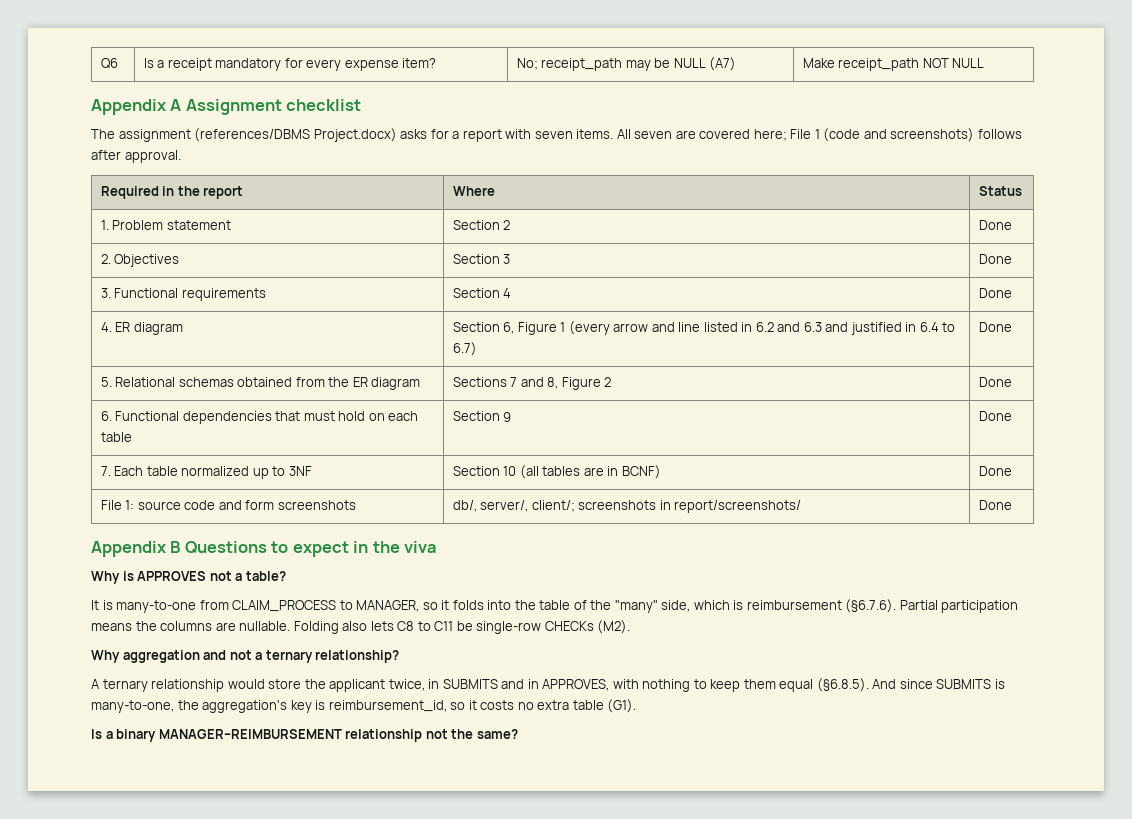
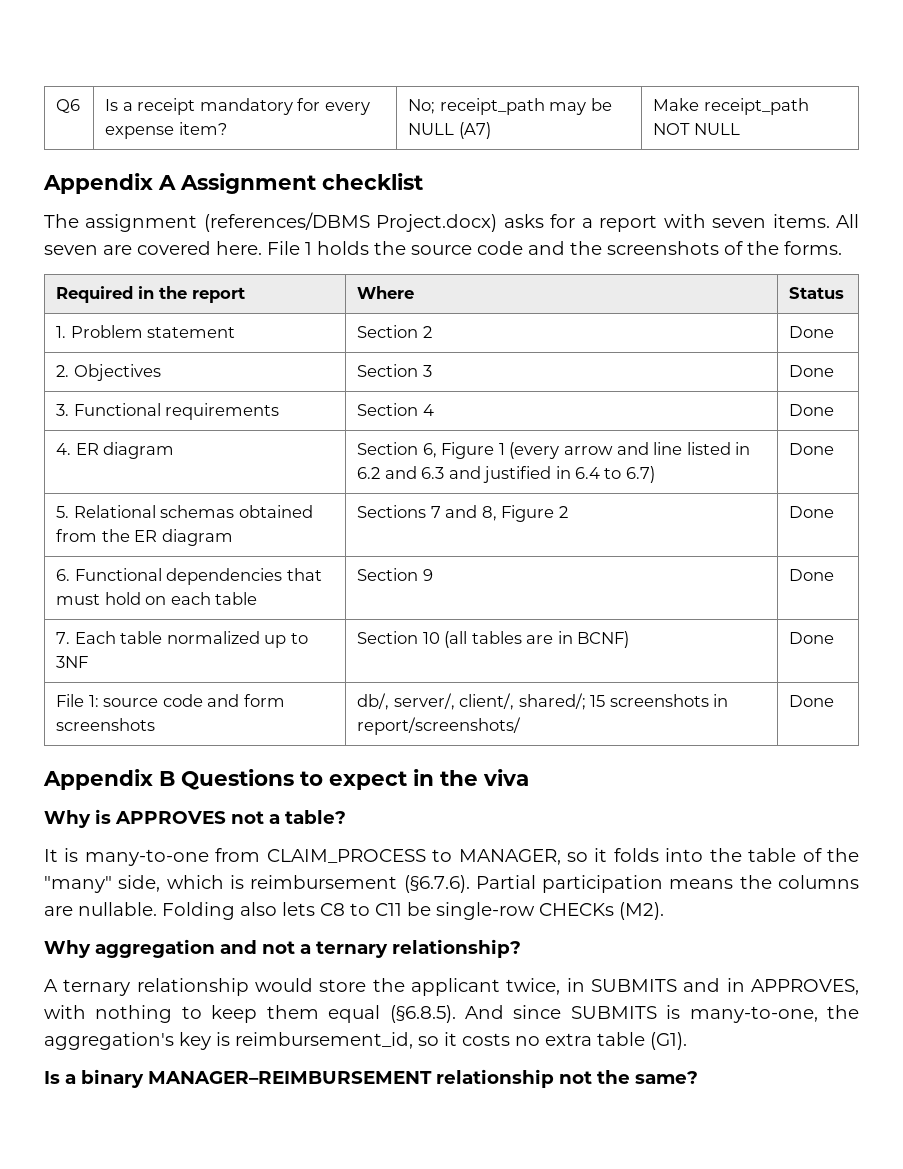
- All seven are covered here; File 1 (code and screenshots) follows after approval.
+ All seven are covered here. File 1 holds the source code and the screenshots of the forms.
- File 1: source code and form screenshots | db/, server/, client/; screenshots in report/screenshots/ | Done
+ File 1: source code and form screenshots | db/, server/, client/, shared/; 15 screenshots in report/screenshots/ | Done

